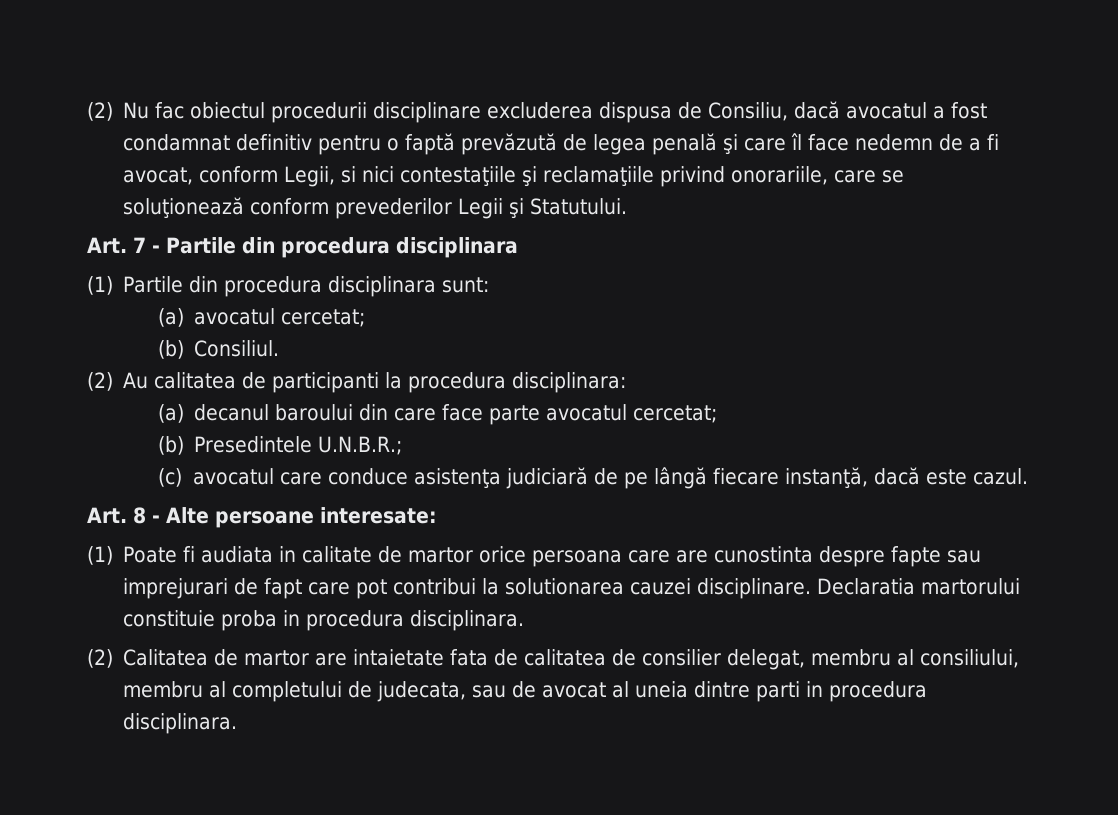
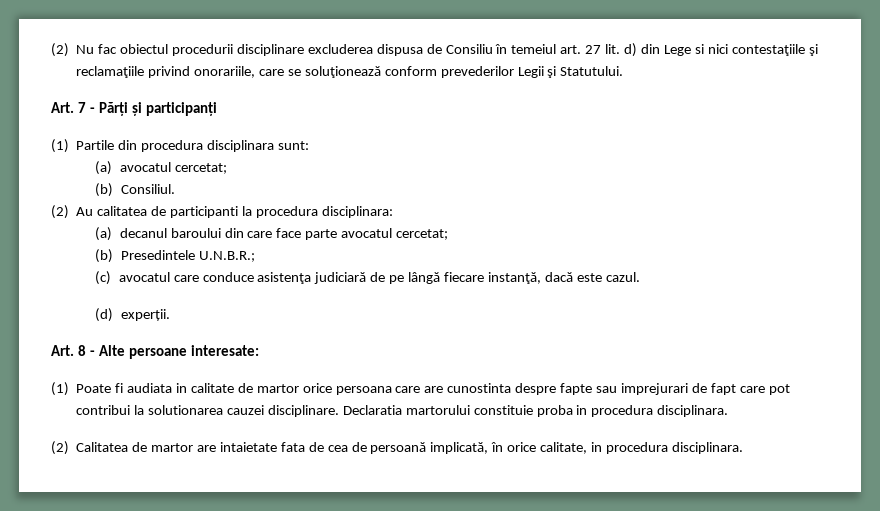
- (2) Nu fac obiectul procedurii disciplinare excluderea dispusa de Consiliu, dacă avocatul a fost condamnat definitiv pentru o faptă prevăzută de legea penală şi care îl face nedemn de a fi avocat, conform Legii, si nici contestaţiile şi reclamaţiile privind onorariile, care se soluţionează conform prevederilor Legii şi Statutului.
+ (2) Nu fac obiectul procedurii disciplinare excluderea dispusa de Consiliu în temeiul art. 27 lit. d) din Lege si nici contestaţiile şi reclamaţiile privind onorariile, care se soluţionează conform prevederilor Legii şi Statutului.
- Art. 7 - Partile din procedura disciplinara
+ Art. 7 - Părți și participanți
+ (d) experții.
- (2) Calitatea de martor are intaietate fata de calitatea de consilier delegat, membru al consiliului, membru al completului de judecata, sau de avocat al uneia dintre parti in procedura disciplinara.
+ (2) Calitatea de martor are intaietate fata de cea de persoană implicată, în orice calitate, in procedura disciplinara.

